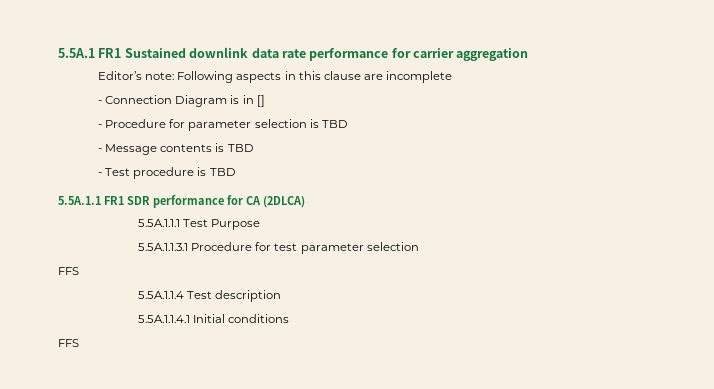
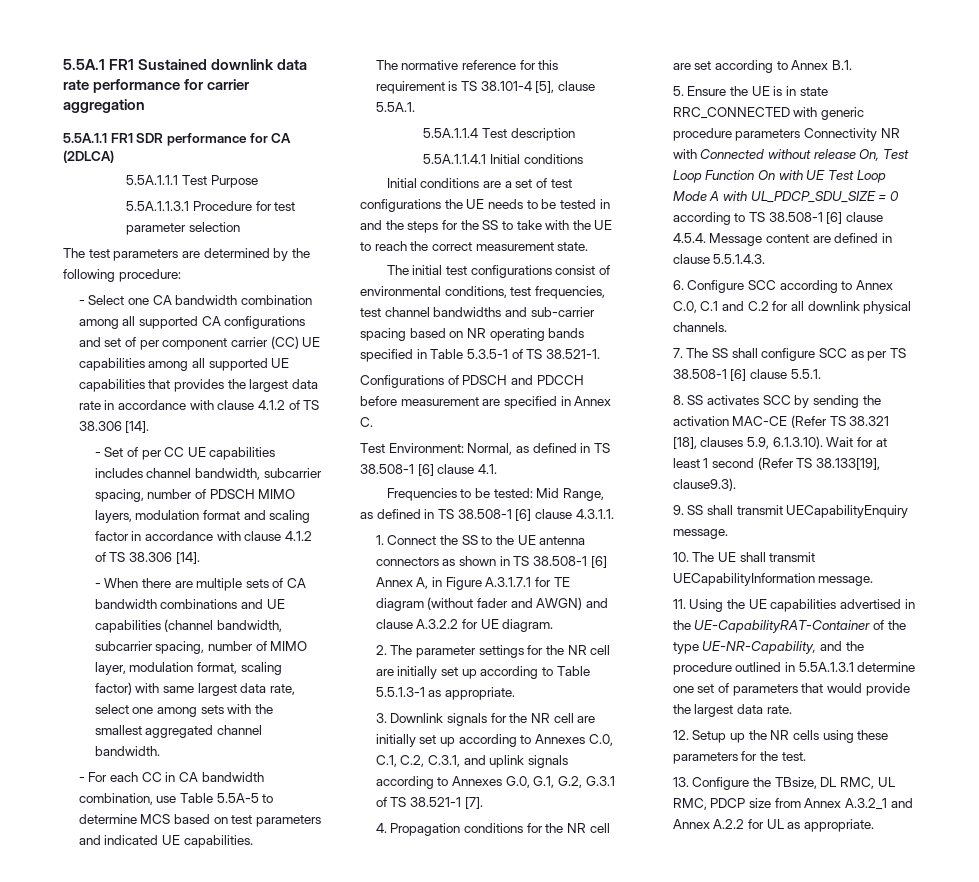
- Editor’s note: Following aspects in this clause are incomplete
- - Connection Diagram is in []
- - Procedure for parameter selection is TBD
- - Message contents is TBD
- - Test procedure is TBD
  5.5A.1.1.3.1 Procedure for test parameter selection
- FFS
+ The test parameters are determined by the following procedure:
+ - Select one CA bandwidth combination among all supported CA configurations and set of per component carrier (CC) UE capabilities among all supported UE capabilities that provides the largest data rate in accordance with clause 4.1.2 of TS 38.306 [14].
+ - Set of per CC UE capabilities includes channel bandwidth, subcarrier spacing, number of PDSCH MIMO layers, modulation format and scaling factor in accordance with clause 4.1.2 of TS 38.306 [14].
+ - When there are multiple sets of CA bandwidth combinations and UE capabilities (channel bandwidth, subcarrier spacing, number of MIMO layer, modulation format, scaling factor) with same largest data rate, select one among sets with the smallest aggregated channel bandwidth.
+ - For each CC in CA bandwidth combination, use Table 5.5A-5 to determine MCS based on test parameters and indicated UE capabilities.
+ The normative reference for this requirement is TS 38.101-4 [5], clause 5.5A.1.
  5.5A.1.1.4.1 Initial conditions
- FFS
+ Initial conditions are a set of test configurations the UE needs to be tested in and the steps for the SS to take with the UE to reach the correct measurement state.
+ The initial test configurations consist of environmental conditions, test frequencies, test channel bandwidths and sub-carrier spacing based on NR operating bands specified in Table 5.3.5-1 of TS 38.521-1.
+ Configurations of PDSCH and PDCCH before measurement are specified in Annex C.
+ Test Environment: Normal, as defined in TS 38.508-1 [6] clause 4.1.
+ Frequencies to be tested: Mid Range, as defined in TS 38.508-1 [6] clause 4.3.1.1.
+ 1. Connect the SS to the UE antenna connectors as shown in TS 38.508-1 [6] Annex A, in Figure A.3.1.7.1 for TE diagram (without fader and AWGN) and clause A.3.2.2 for UE diagram.
+ 2. The parameter settings for the NR cell are initially set up according to Table 5.5.1.3-1 as appropriate.
+ 3. Downlink signals for the NR cell are initially set up according to Annexes C.0, C.1, C.2, C.3.1, and uplink signals according to Annexes G.0, G.1, G.2, G.3.1 of TS 38.521-1 [7].
+ 4. Propagation conditions for the NR cell are set according to Annex B.1.
+ 5. Ensure the UE is in state RRC_CONNECTED with generic procedure parameters Connectivity NR with Connected without release On, Test Loop Function On with UE Test Loop Mode A with UL_PDCP_SDU_SIZE = 0 according to TS 38.508-1 [6] clause 4.5.4. Message content are defined in clause 5.5.1.4.3.
+ 6. Configure SCC according to Annex C.0, C.1 and C.2 for all downlink physical channels.
+ 7. The SS shall configure SCC as per TS 38.508-1 [6] clause 5.5.1.
+ 8. SS activates SCC by sending the activation MAC-CE (Refer TS 38.321 [18], clauses 5.9, 6.1.3.10). Wait for at least 1 second (Refer TS 38.133[19], clause9.3).
+ 9. SS shall transmit UECapabilityEnquiry message.
+ 10. The UE shall transmit UECapabilityInformation message.
+ 11. Using the UE capabilities advertised in the UE-CapabilityRAT-Container of the type UE-NR-Capability, and the procedure outlined in 5.5A.1.3.1 determine one set of parameters that would provide the largest data rate.
+ 12. Setup up the NR cells using these parameters for the test.
+ 13. Configure the TBsize, DL RMC, UL RMC, PDCP size from Annex A.3.2_1 and Annex A.2.2 for UL as appropriate.

